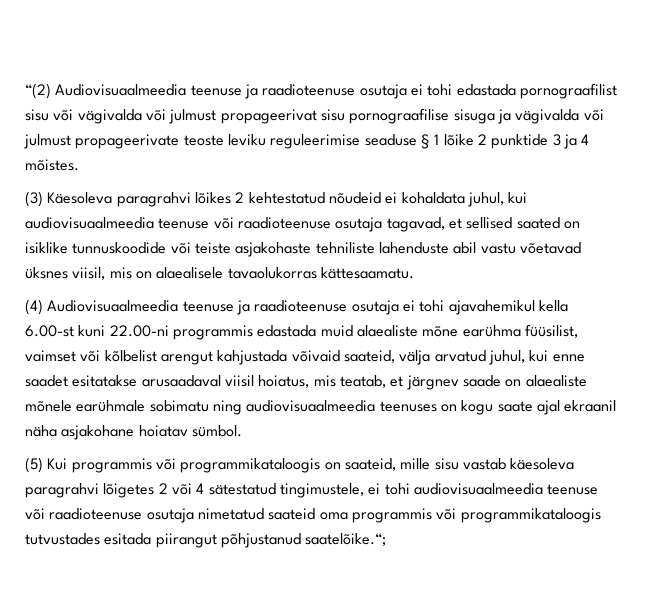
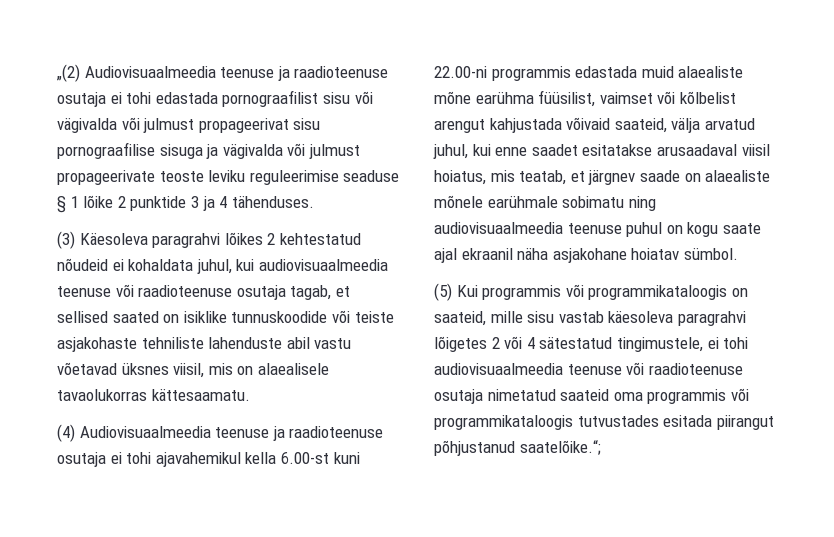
- “(2) Audiovisuaalmeedia teenuse ja raadioteenuse osutaja ei tohi edastada pornograafilist sisu või vägivalda või julmust propageerivat sisu pornograafilise sisuga ja vägivalda või julmust propageerivate teoste leviku reguleerimise seaduse § 1 lõike 2 punktide 3 ja 4 mõistes.
+ „(2) Audiovisuaalmeedia teenuse ja raadioteenuse osutaja ei tohi edastada pornograafilist sisu või vägivalda või julmust propageerivat sisu pornograafilise sisuga ja vägivalda või julmust propageerivate teoste leviku reguleerimise seaduse § 1 lõike 2 punktide 3 ja 4 tähenduses.
- (3) Käesoleva paragrahvi lõikes 2 kehtestatud nõudeid ei kohaldata juhul, kui audiovisuaalmeedia teenuse või raadioteenuse osutaja tagavad, et sellised saated on isiklike tunnuskoodide või teiste asjakohaste tehniliste lahenduste abil vastu võetavad üksnes viisil, mis on alaealisele tavaolukorras kättesaamatu.
+ (3) Käesoleva paragrahvi lõikes 2 kehtestatud nõudeid ei kohaldata juhul, kui audiovisuaalmeedia teenuse või raadioteenuse osutaja tagab, et sellised saated on isiklike tunnuskoodide või teiste asjakohaste tehniliste lahenduste abil vastu võetavad üksnes viisil, mis on alaealisele tavaolukorras kättesaamatu.
- (4) Audiovisuaalmeedia teenuse ja raadioteenuse osutaja ei tohi ajavahemikul kella 6.00-st kuni 22.00-ni programmis edastada muid alaealiste mõne earühma füüsilist, vaimset või kõlbelist arengut kahjustada võivaid saateid, välja arvatud juhul, kui enne saadet esitatakse arusaadaval viisil hoiatus, mis teatab, et järgnev saade on alaealiste mõnele earühmale sobimatu ning audiovisuaalmeedia teenuses on kogu saate ajal ekraanil näha asjakohane hoiatav sümbol.
+ (4) Audiovisuaalmeedia teenuse ja raadioteenuse osutaja ei tohi ajavahemikul kella 6.00-st kuni 22.00-ni programmis edastada muid alaealiste mõne earühma füüsilist, vaimset või kõlbelist arengut kahjustada võivaid saateid, välja arvatud juhul, kui enne saadet esitatakse arusaadaval viisil hoiatus, mis teatab, et järgnev saade on alaealiste mõnele earühmale sobimatu ning audiovisuaalmeedia teenuse puhul on kogu saate ajal ekraanil näha asjakohane hoiatav sümbol.

